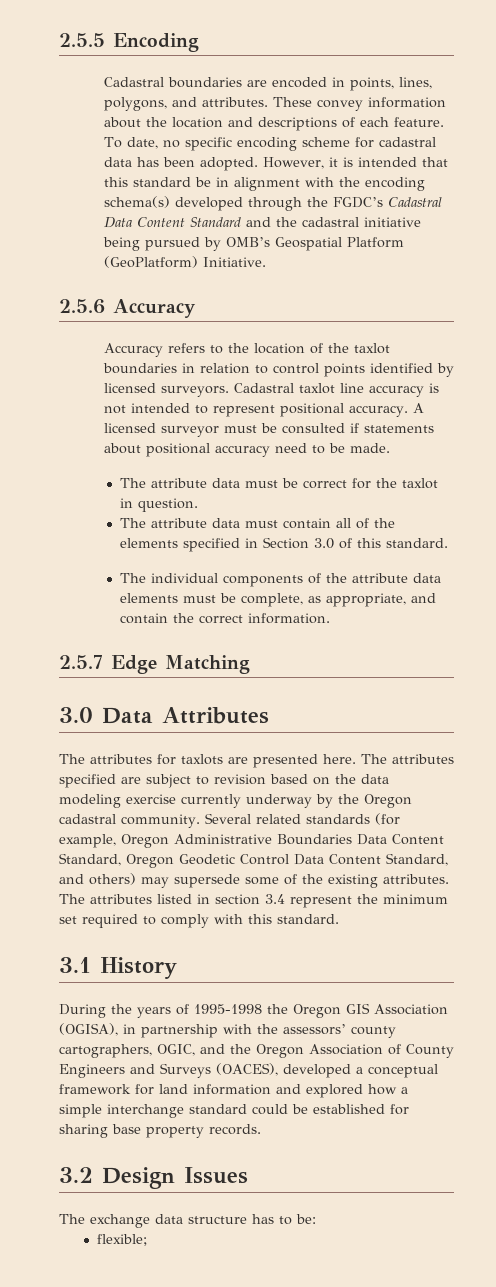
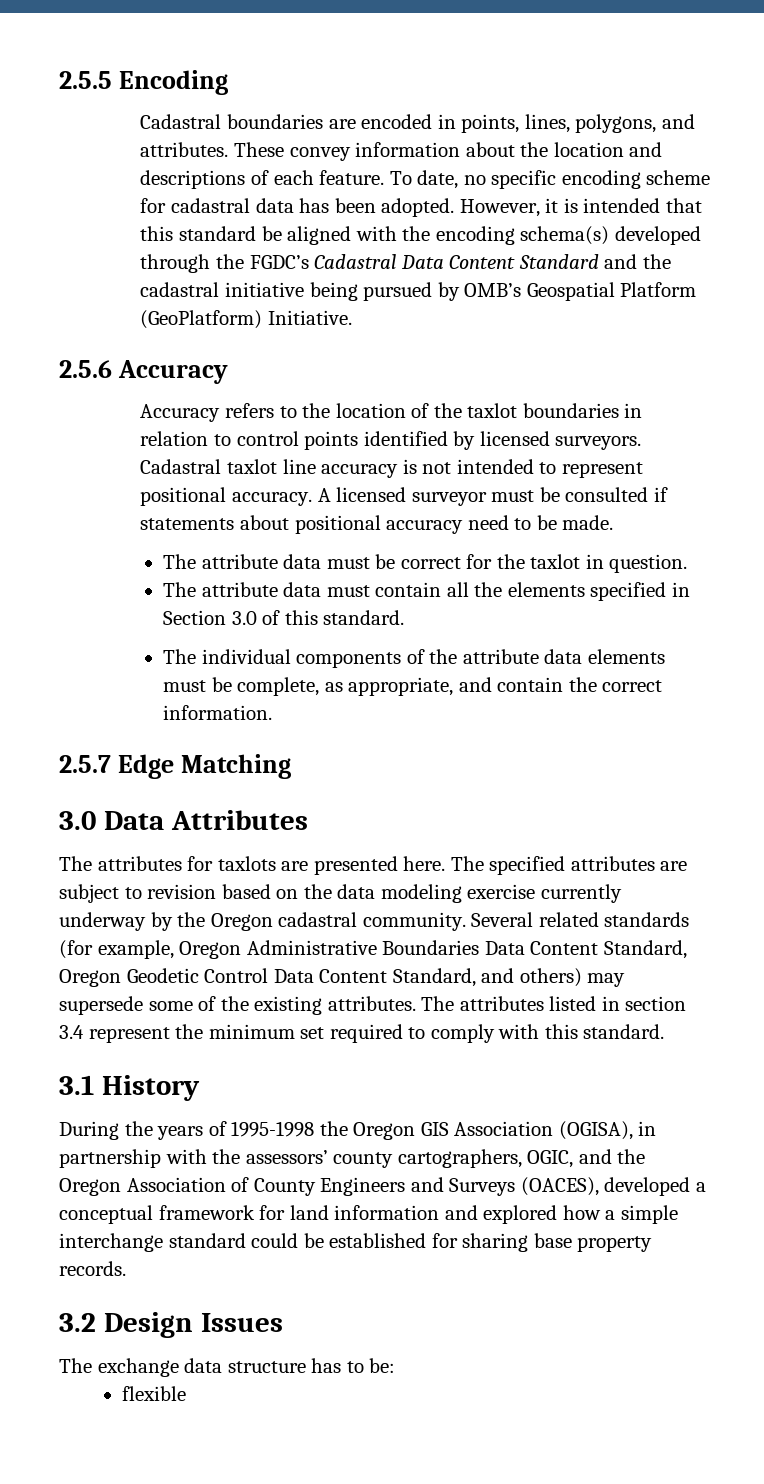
- However, it is intended that this standard be in alignment with the encoding schema(s) developed through the FGDC’s Cadastral Data Content Standard and the cadastral initiative being pursued by OMB’s Geospatial Platform (GeoPlatform) Initiative.
+ However, it is intended that this standard be aligned with the encoding schema(s) developed through the FGDC’s Cadastral Data Content Standard and the cadastral initiative being pursued by OMB’s Geospatial Platform (GeoPlatform) Initiative.
- The attribute data must contain all of the elements specified in Section 3.0 of this standard.
+ The attribute data must contain all the elements specified in Section 3.0 of this standard.
- The attributes specified are subject to revision based on the data modeling exercise currently underway by the Oregon cadastral community.
+ The specified attributes are subject to revision based on the data modeling exercise currently underway by the Oregon cadastral community.
- flexible;
+ flexible

